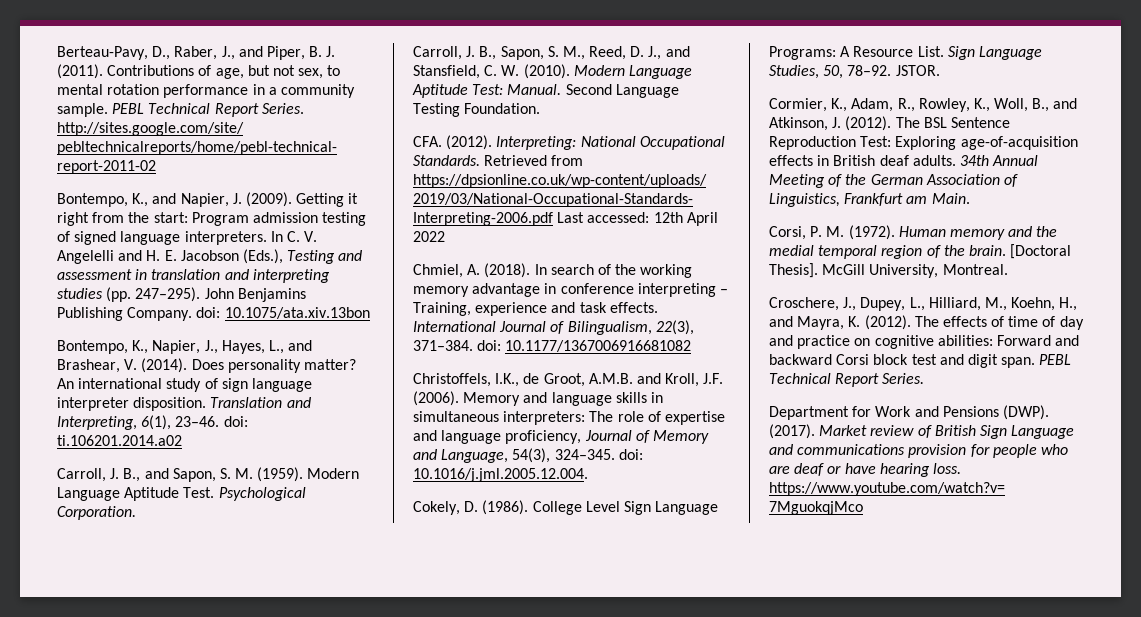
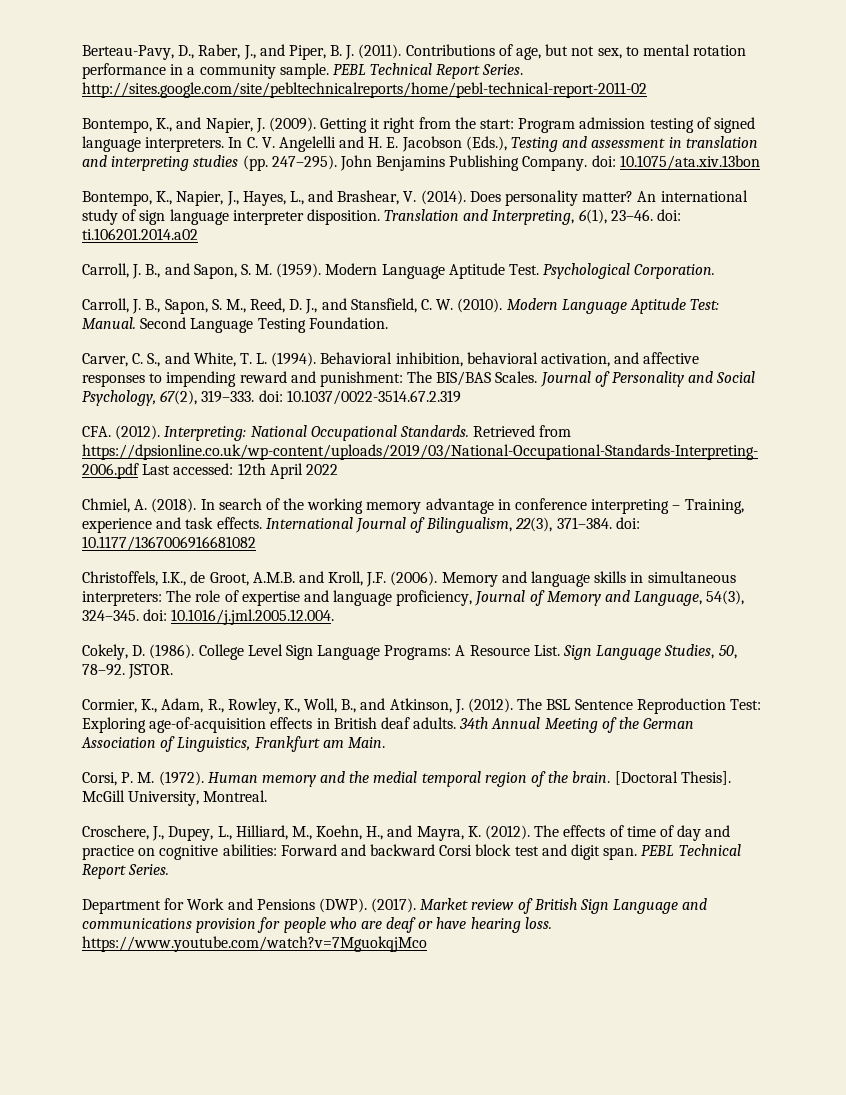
+ Carver, C. S., and White, T. L. (1994). Behavioral inhibition, behavioral activation, and affective responses to impending reward and punishment: The BIS/BAS Scales. Journal of Personality and Social Psychology, 67(2), 319–333. doi: 10.1037/0022-3514.67.2.319

